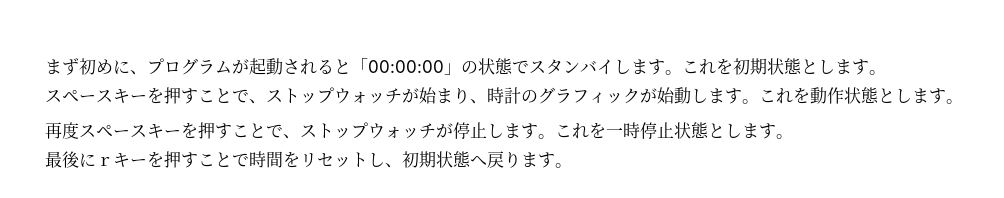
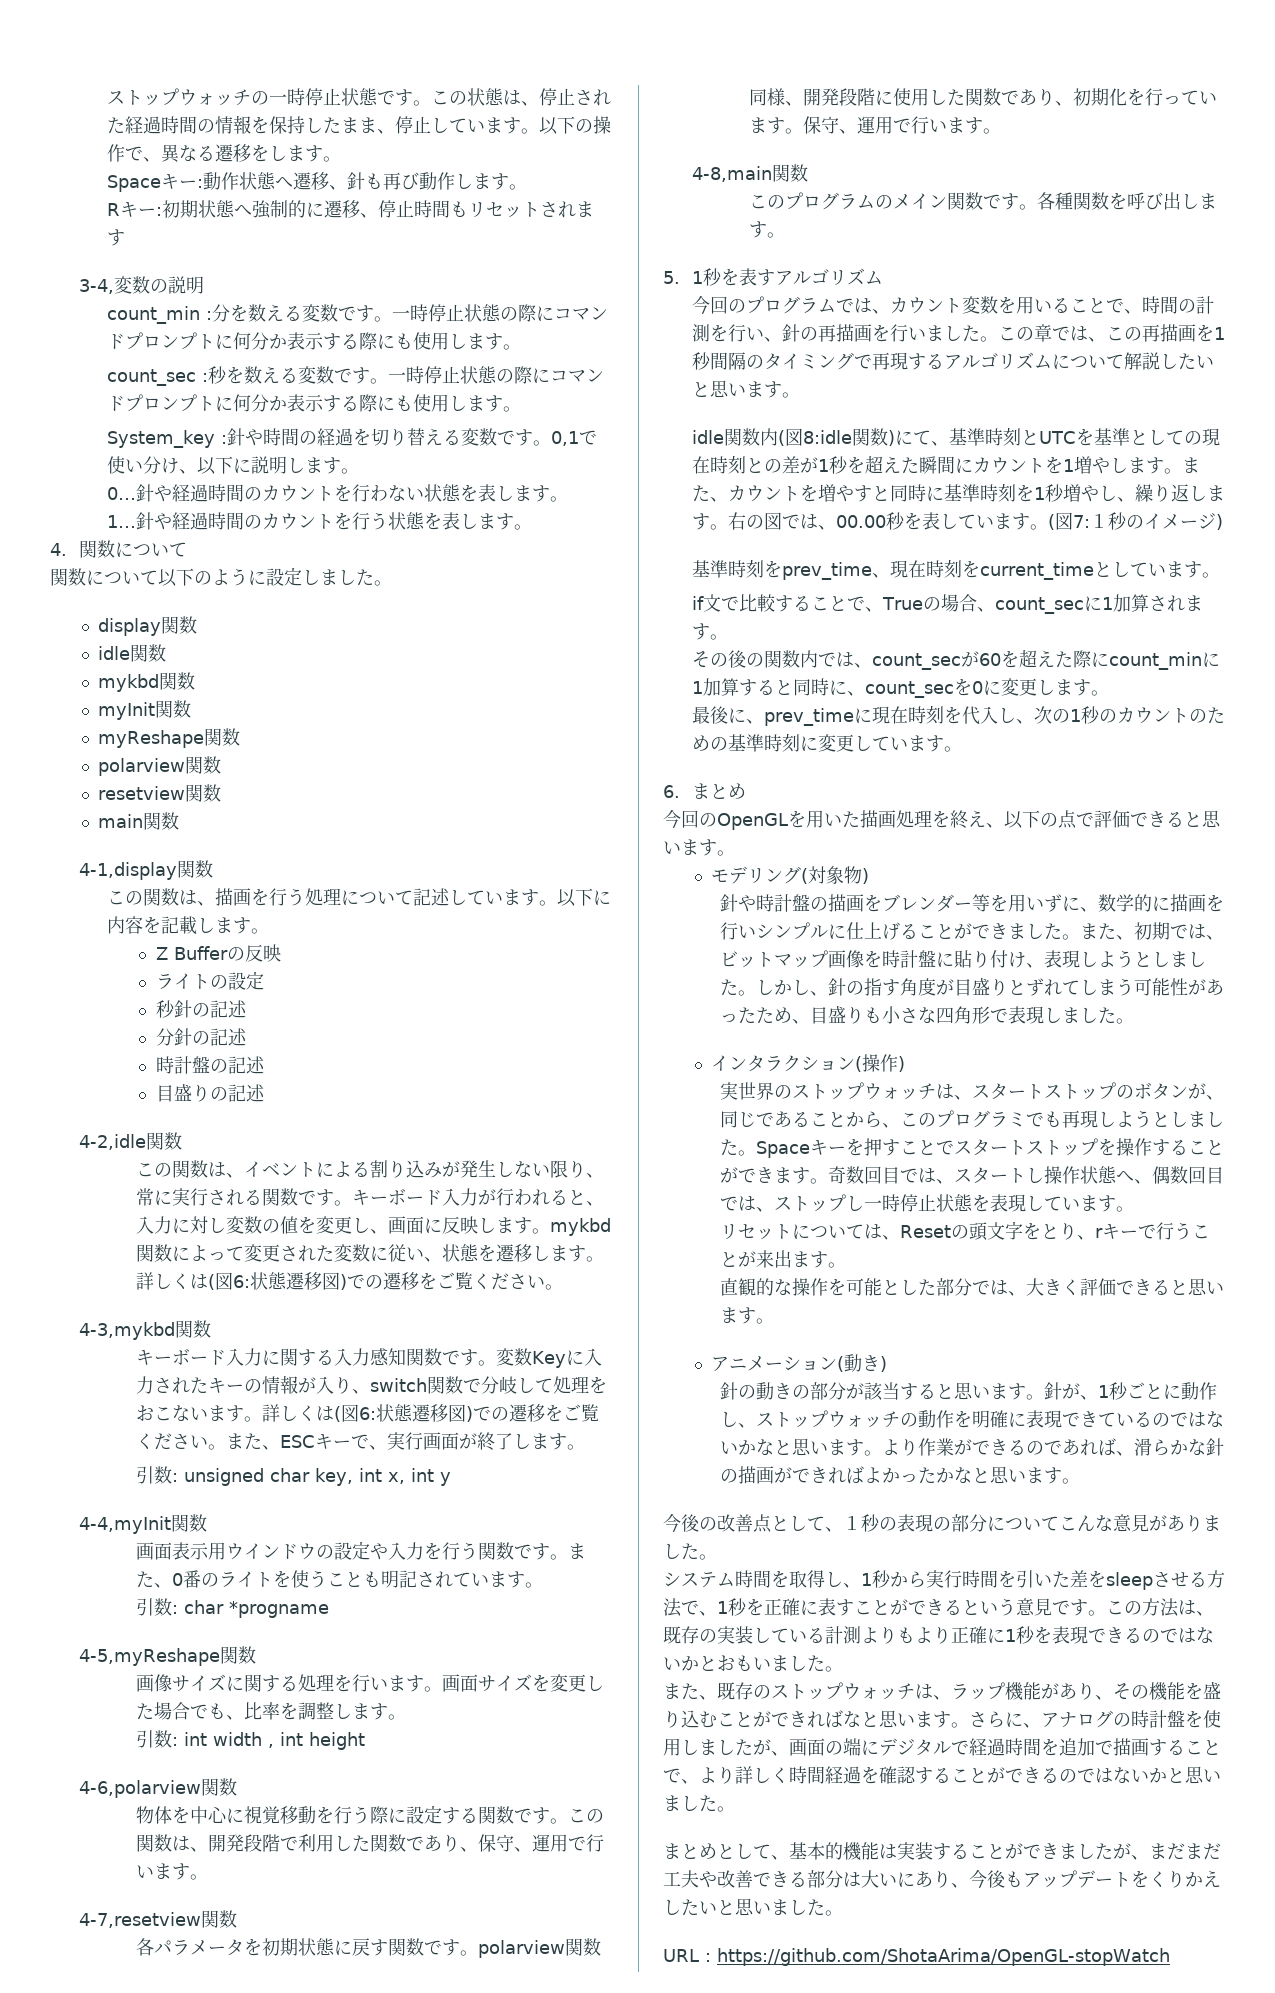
- まず初めに、プログラムが起動されると「00:00:00」の状態でスタンバイします。これを初期状態とします。
- スペースキーを押すことで、ストップウォッチが始まり、時計のグラフィックが始動します。これを動作状態とします。
- 再度スペースキーを押すことで、ストップウォッチが停止します。これを一時停止状態とします。
- 最後にｒキーを押すことで時間をリセットし、初期状態へ戻ります。
+ ストップウォッチの一時停止状態です。この状態は、停止された経過時間の情報を保持したまま、停止しています。以下の操作で、異なる遷移をします。
+ Spaceキー:動作状態へ遷移、針も再び動作します。
+ Rキー:初期状態へ強制的に遷移、停止時間もリセットされます
+ 3-4,変数の説明
+ count_min :分を数える変数です。一時停止状態の際にコマンドプロンプトに何分か表示する際にも使用します。
+ count_sec :秒を数える変数です。一時停止状態の際にコマンドプロンプトに何分か表示する際にも使用します。
+ System_key :針や時間の経過を切り替える変数です。0,1で使い分け、以下に説明します。
+ 0…針や経過時間のカウントを行わない状態を表します。
+ 1…針や経過時間のカウントを行う状態を表します。
+ 4.関数について
+ 関数について以下のように設定しました。
+ display関数
+ idle関数
+ mykbd関数
+ myInit関数
+ myReshape関数
+ polarview関数
+ resetview関数
+ main関数
+ 4-1,display関数
+ この関数は、描画を行う処理について記述しています。以下に内容を記載します。
+ Z Bufferの反映
+ ライトの設定
+ 秒針の記述
+ 分針の記述
+ 時計盤の記述
+ 目盛りの記述
+ 4-2,idle関数
+ この関数は、イベントによる割り込みが発生しない限り、常に実行される関数です。キーボード入力が行われると、入力に対し変数の値を変更し、画面に反映します。mykbd関数によって変更された変数に従い、状態を遷移します。詳しくは(図6:状態遷移図)での遷移をご覧ください。
+ 4-3,mykbd関数
+ キーボード入力に関する入力感知関数です。変数Keyに入力されたキーの情報が入り、switch関数で分岐して処理をおこないます。詳しくは(図6:状態遷移図)での遷移をご覧ください。また、ESCキーで、実行画面が終了します。
+ 引数: unsigned char key, int x, int y
+ 4-4,myInit関数
+ 画面表示用ウインドウの設定や入力を行う関数です。また、0番のライトを使うことも明記されています。
+ 引数: char *progname
+ 4-5,myReshape関数
+ 画像サイズに関する処理を行います。画面サイズを変更した場合でも、比率を調整します。
+ 引数: int width , int height
+ 4-6,polarview関数
+ 物体を中心に視覚移動を行う際に設定する関数です。この関数は、開発段階で利用した関数であり、保守、運用で行います。
+ 4-7,resetview関数
+ 各パラメータを初期状態に戻す関数です。polarview関数同様、開発段階に使用した関数であり、初期化を行っています。保守、運用で行います。
+ 4-8,main関数
+ このプログラムのメイン関数です。各種関数を呼び出します。
+ 5. 1秒を表すアルゴリズム
+ 今回のプログラムでは、カウント変数を用いることで、時間の計測を行い、針の再描画を行いました。この章では、この再描画を1秒間隔のタイミングで再現するアルゴリズムについて解説したいと思います。
+ idle関数内(図8:idle関数)にて、基準時刻とUTCを基準としての現在時刻との差が1秒を超えた瞬間にカウントを1増やします。また、カウントを増やすと同時に基準時刻を1秒増やし、繰り返します。右の図では、00.00秒を表しています。(図7:１秒のイメージ)
+ 基準時刻をprev_time、現在時刻をcurrent_timeとしています。
+ if文で比較することで、Trueの場合、count_secに1加算されます。
+ その後の関数内では、count_secが60を超えた際にcount_minに1加算すると同時に、count_secを0に変更します。
+ 最後に、prev_timeに現在時刻を代入し、次の1秒のカウントのための基準時刻に変更しています。
+ 6.まとめ
+ 今回のOpenGLを用いた描画処理を終え、以下の点で評価できると思います。
+ モデリング(対象物)
+ 針や時計盤の描画をブレンダー等を用いずに、数学的に描画を行いシンプルに仕上げることができました。また、初期では、ビットマップ画像を時計盤に貼り付け、表現しようとしました。しかし、針の指す角度が目盛りとずれてしまう可能性があったため、目盛りも小さな四角形で表現しました。
+ インタラクション(操作)
+ 実世界のストップウォッチは、スタートストップのボタンが、同じであることから、このプログラミでも再現しようとしました。Spaceキーを押すことでスタートストップを操作することができます。奇数回目では、スタートし操作状態へ、偶数回目では、ストップし一時停止状態を表現しています。
+ リセットについては、Resetの頭文字をとり、rキーで行うことが来出ます。
+ 直観的な操作を可能とした部分では、大きく評価できると思います。
+ アニメーション(動き)
+ 針の動きの部分が該当すると思います。針が、1秒ごとに動作し、ストップウォッチの動作を明確に表現できているのではないかなと思います。より作業ができるのであれば、滑らかな針の描画ができればよかったかなと思います。
+ 今後の改善点として、１秒の表現の部分についてこんな意見がありました。
+ システム時間を取得し、1秒から実行時間を引いた差をsleepさせる方法で、1秒を正確に表すことができるという意見です。この方法は、既存の実装している計測よりもより正確に1秒を表現できるのではないかとおもいました。
+ また、既存のストップウォッチは、ラップ機能があり、その機能を盛り込むことができればなと思います。さらに、アナログの時計盤を使用しましたが、画面の端にデジタルで経過時間を追加で描画することで、より詳しく時間経過を確認することができるのではないかと思いました。
+ まとめとして、基本的機能は実装することができましたが、まだまだ工夫や改善できる部分は大いにあり、今後もアップデートをくりかえしたいと思いました。
+ URL : https://github.com/ShotaArima/OpenGL-stopWatch

